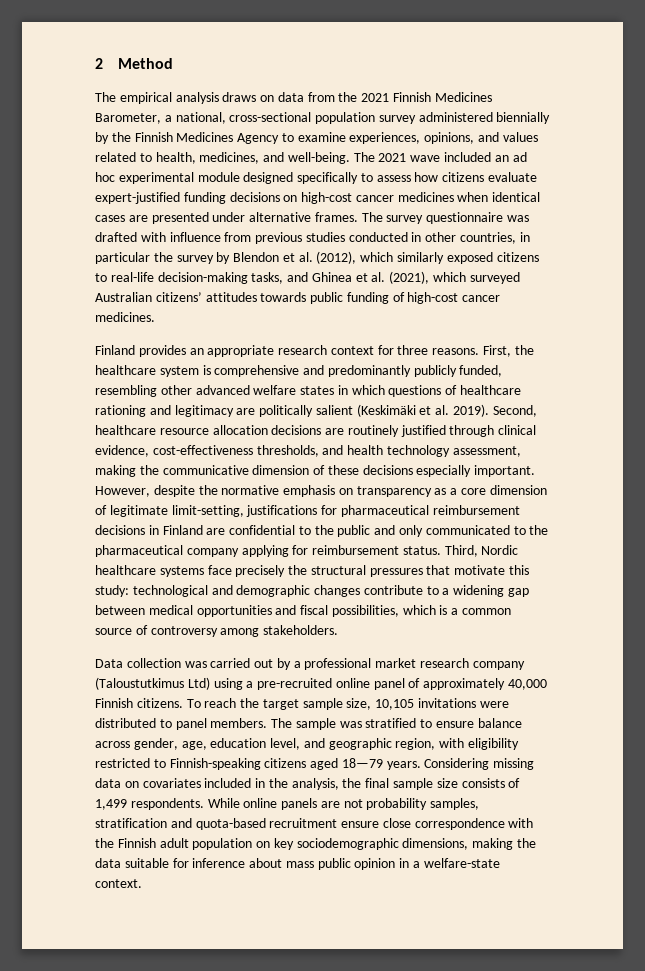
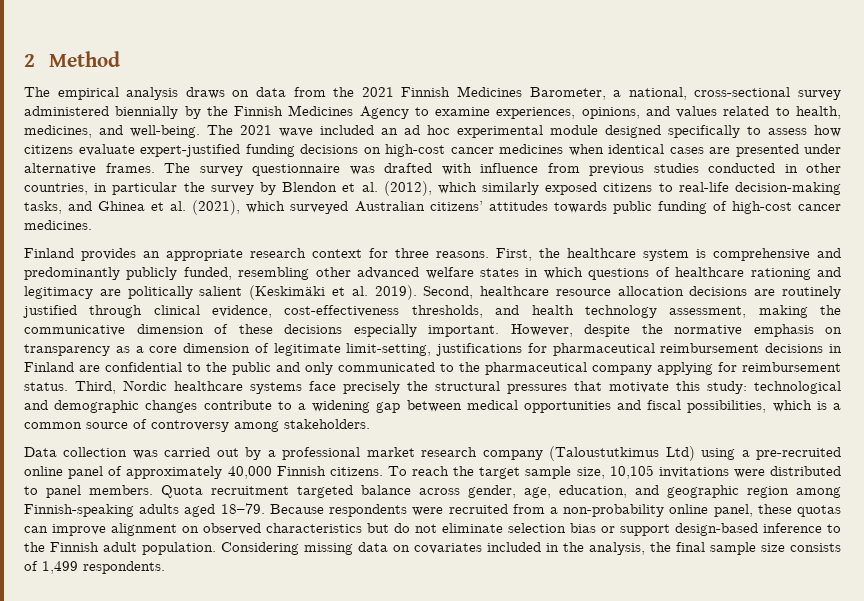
- The empirical analysis draws on data from the 2021 Finnish Medicines Barometer, a national, cross-sectional population survey administered biennially by the Finnish Medicines Agency to examine experiences, opinions, and values related to health, medicines, and well-being.
+ The empirical analysis draws on data from the 2021 Finnish Medicines Barometer, a national, cross-sectional survey administered biennially by the Finnish Medicines Agency to examine experiences, opinions, and values related to health, medicines, and well-being.
- The sample was stratified to ensure balance across gender, age, education level, and geographic region, with eligibility restricted to Finnish-speaking citizens aged 18—79 years.
+ Quota recruitment targeted balance across gender, age, education, and geographic region among Finnish-speaking adults aged 18–79. Because respondents were recruited from a non-probability online panel, these quotas can improve alignment on observed characteristics but do not eliminate selection bias or support design-based inference to the Finnish adult population.
- While online panels are not probability samples, stratification and quota-based recruitment ensure close correspondence with the Finnish adult population on key sociodemographic dimensions, making the data suitable for inference about mass public opinion in a welfare-state context.

